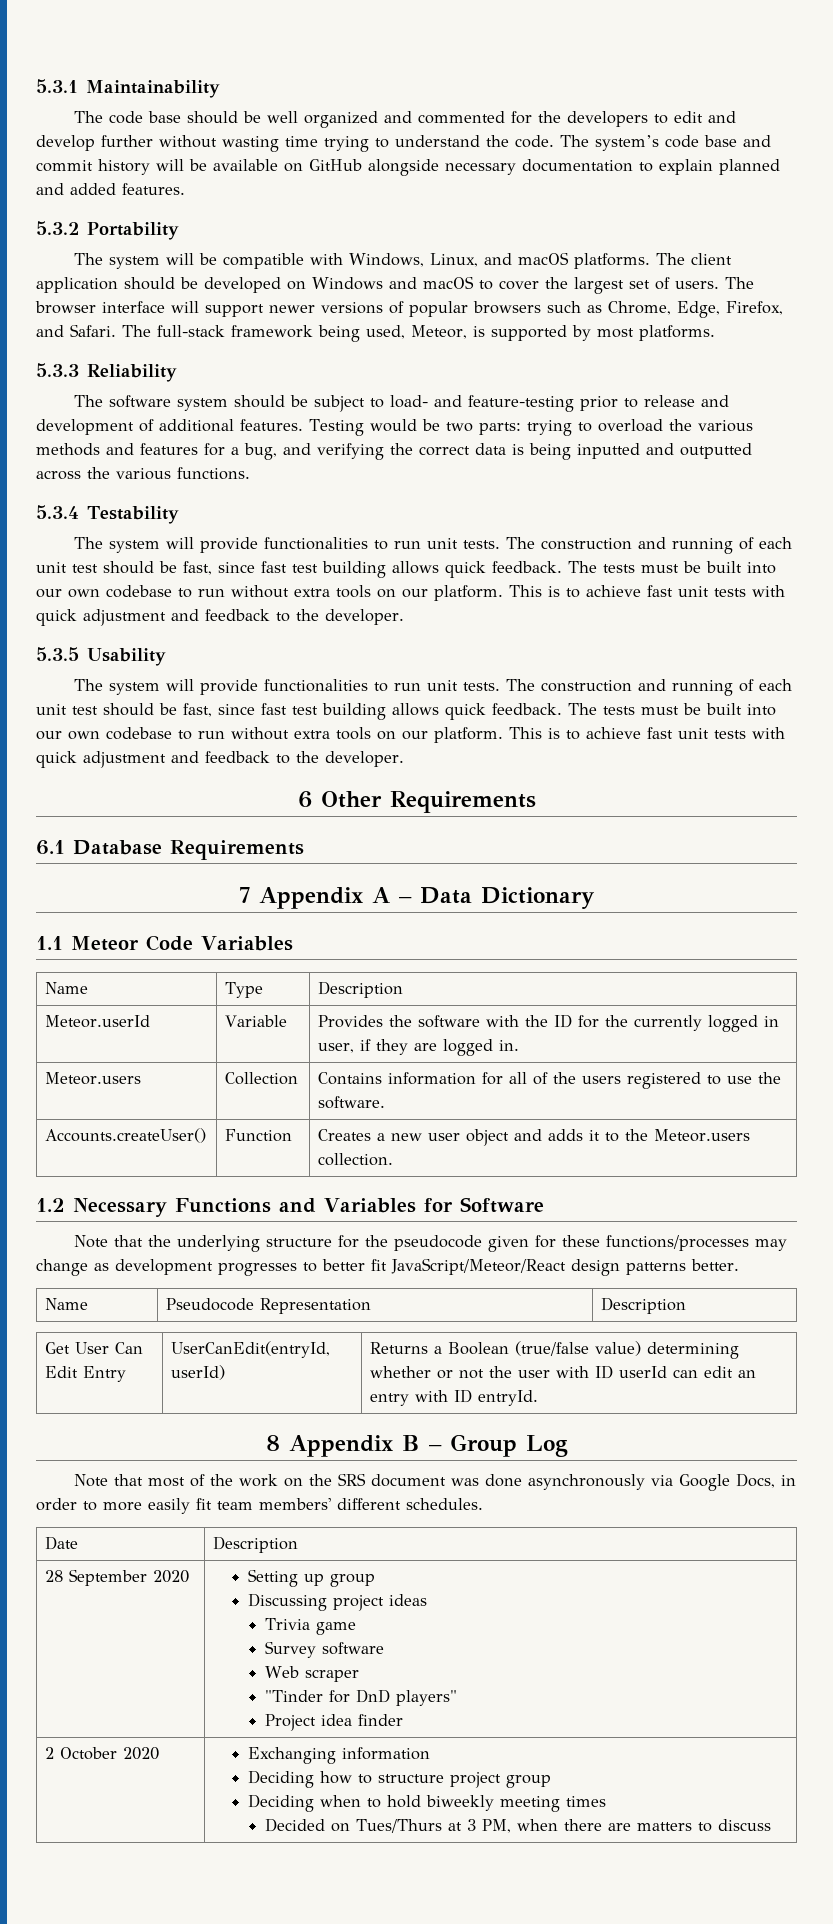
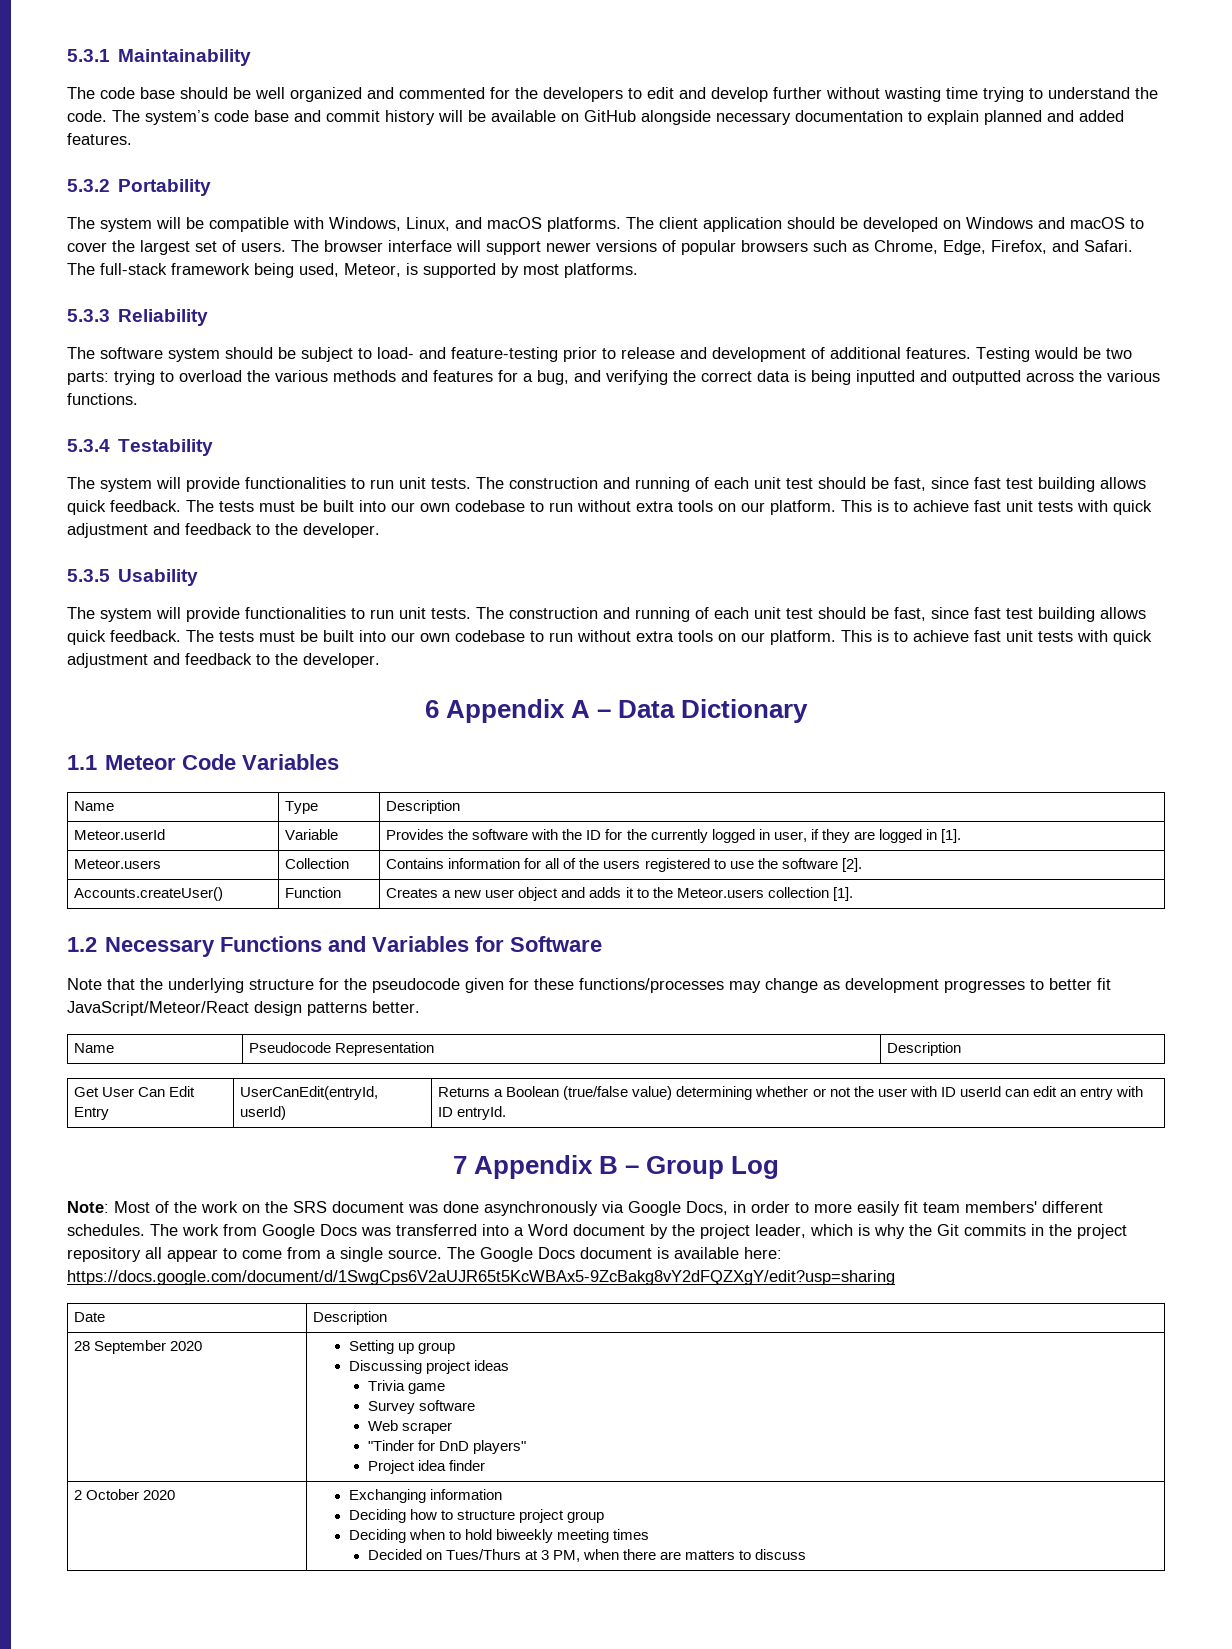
- 6 Other Requirements
- 6.1 Database Requirements
- 7 Appendix A – Data Dictionary
+ 6 Appendix A – Data Dictionary
- Meteor.userId | Variable | Provides the software with the ID for the currently logged in user, if they are logged in.
+ Meteor.userId | Variable | Provides the software with the ID for the currently logged in user, if they are logged in [1].
- Meteor.users | Collection | Contains information for all of the users registered to use the software.
+ Meteor.users | Collection | Contains information for all of the users registered to use the software [2].
- Accounts.createUser() | Function | Creates a new user object and adds it to the Meteor.users collection.
+ Accounts.createUser() | Function | Creates a new user object and adds it to the Meteor.users collection [1].
- 8 Appendix B – Group Log
+ 7 Appendix B – Group Log
- Note that most of the work on the SRS document was done asynchronously via Google Docs, in order to more easily fit team members' different schedules.
+ Note: Most of the work on the SRS document was done asynchronously via Google Docs, in order to more easily fit team members' different schedules. The work from Google Docs was transferred into a Word document by the project leader, which is why the Git commits in the project repository all appear to come from a single source. The Google Docs document is available here: https://docs.google.com/document/d/1SwgCps6V2aUJR65t5KcWBAx5-9ZcBakg8vY2dFQZXgY/edit?usp=sharing

